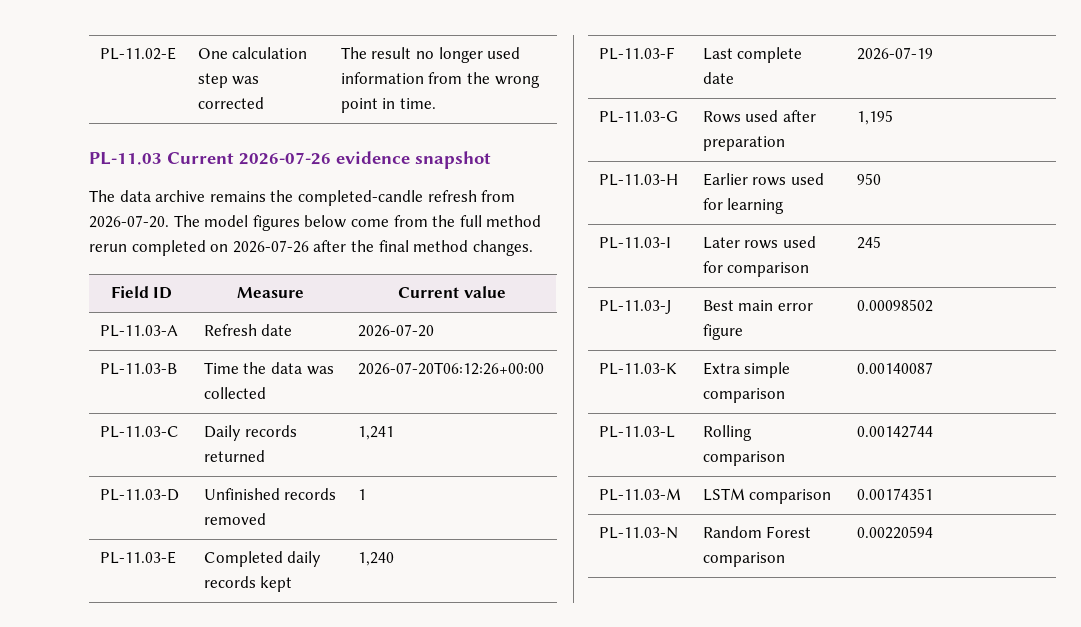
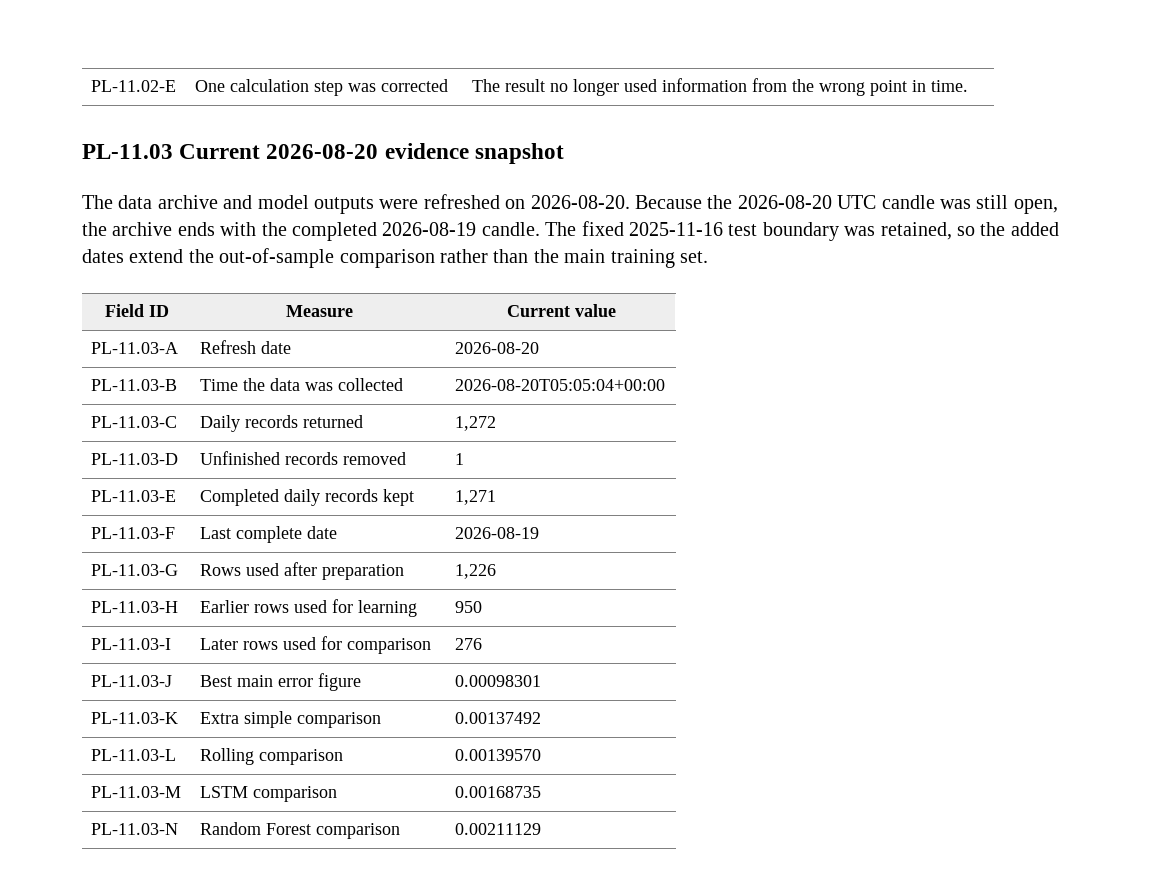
- PL-11.03 Current 2026-07-26 evidence snapshot
+ PL-11.03 Current 2026-08-20 evidence snapshot
- The data archive remains the completed-candle refresh from 2026-07-20. The model figures below come from the full method rerun completed on 2026-07-26 after the final method changes.
+ The data archive and model outputs were refreshed on 2026-08-20. Because the 2026-08-20 UTC candle was still open, the archive ends with the completed 2026-08-19 candle. The fixed 2025-11-16 test boundary was retained, so the added dates extend the out-of-sample comparison rather than the main training set.
- PL-11.03-A | Refresh date | 2026-07-20
+ PL-11.03-A | Refresh date | 2026-08-20
- PL-11.03-B | Time the data was collected | 2026-07-20T06:12:26+00:00
+ PL-11.03-B | Time the data was collected | 2026-08-20T05:05:04+00:00
- PL-11.03-C | Daily records returned | 1,241
+ PL-11.03-C | Daily records returned | 1,272
- PL-11.03-E | Completed daily records kept | 1,240
+ PL-11.03-E | Completed daily records kept | 1,271
- PL-11.03-F | Last complete date | 2026-07-19
+ PL-11.03-F | Last complete date | 2026-08-19
- PL-11.03-G | Rows used after preparation | 1,195
+ PL-11.03-G | Rows used after preparation | 1,226
- PL-11.03-I | Later rows used for comparison | 245
+ PL-11.03-I | Later rows used for comparison | 276
- PL-11.03-J | Best main error figure | 0.00098502
+ PL-11.03-J | Best main error figure | 0.00098301
- PL-11.03-K | Extra simple comparison | 0.00140087
+ PL-11.03-K | Extra simple comparison | 0.00137492
- PL-11.03-L | Rolling comparison | 0.00142744
+ PL-11.03-L | Rolling comparison | 0.00139570
- PL-11.03-M | LSTM comparison | 0.00174351
+ PL-11.03-M | LSTM comparison | 0.00168735
- PL-11.03-N | Random Forest comparison | 0.00220594
+ PL-11.03-N | Random Forest comparison | 0.00211129

